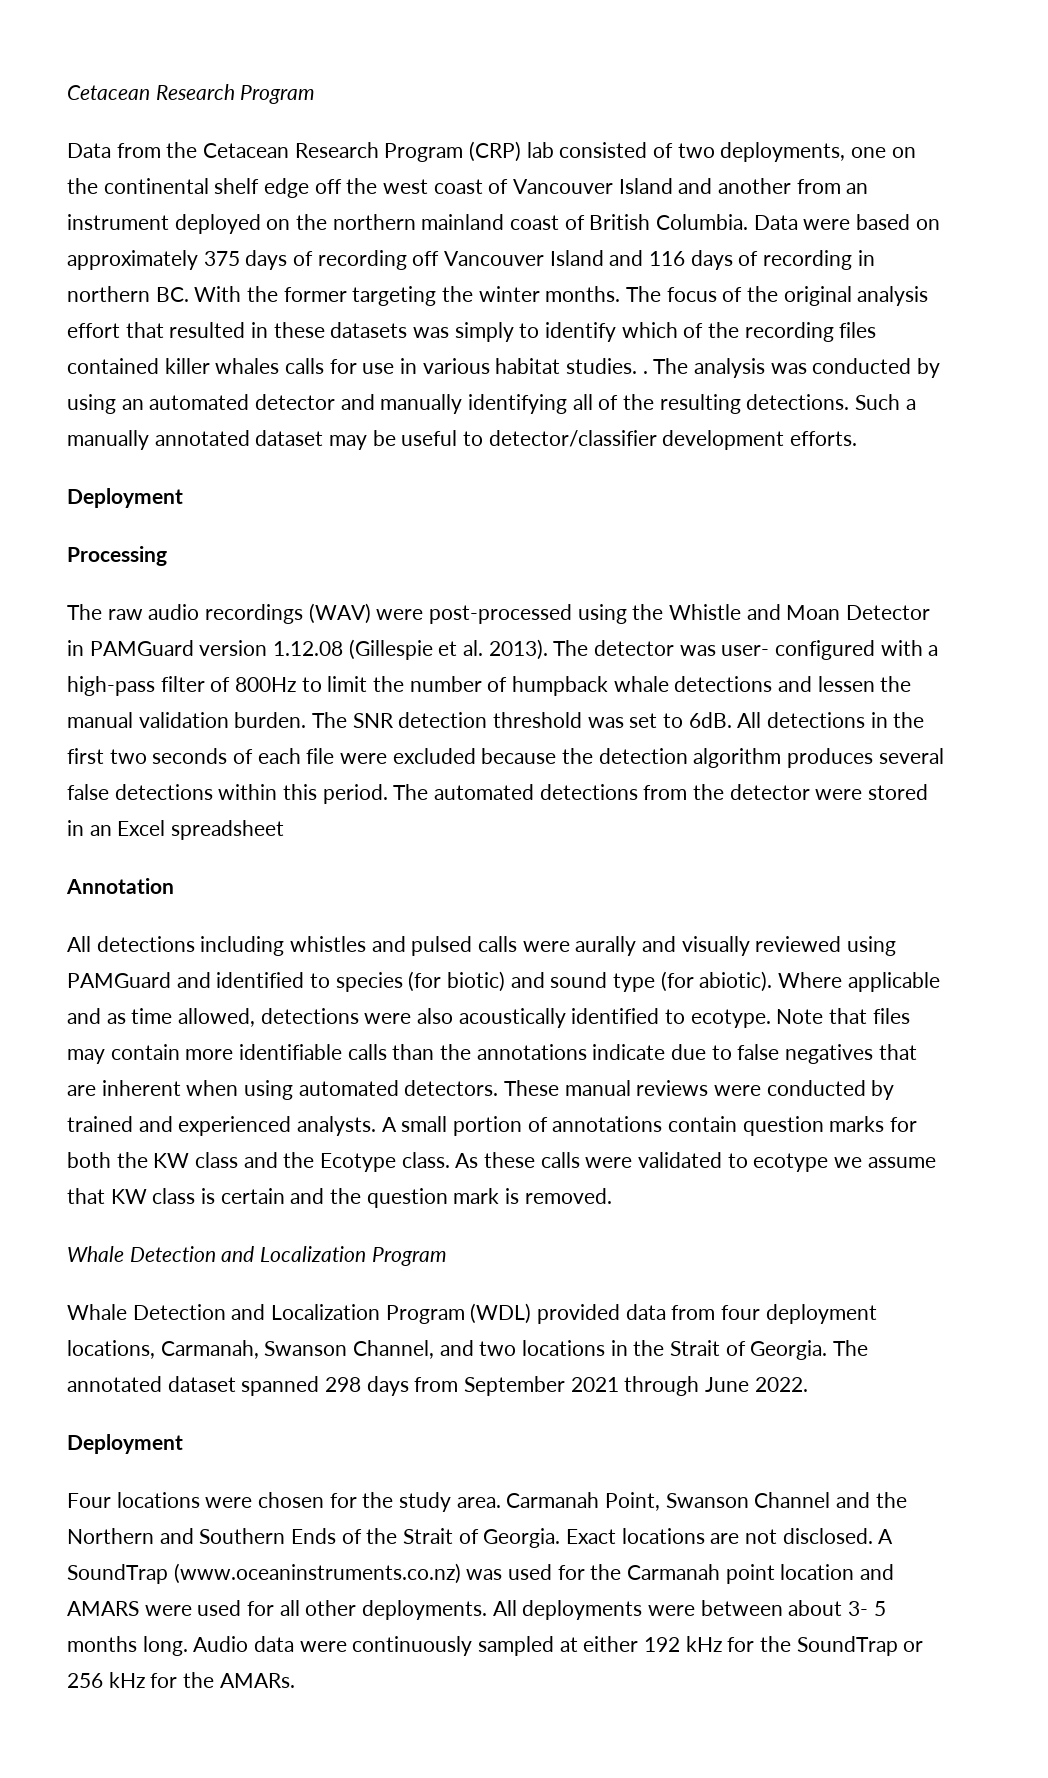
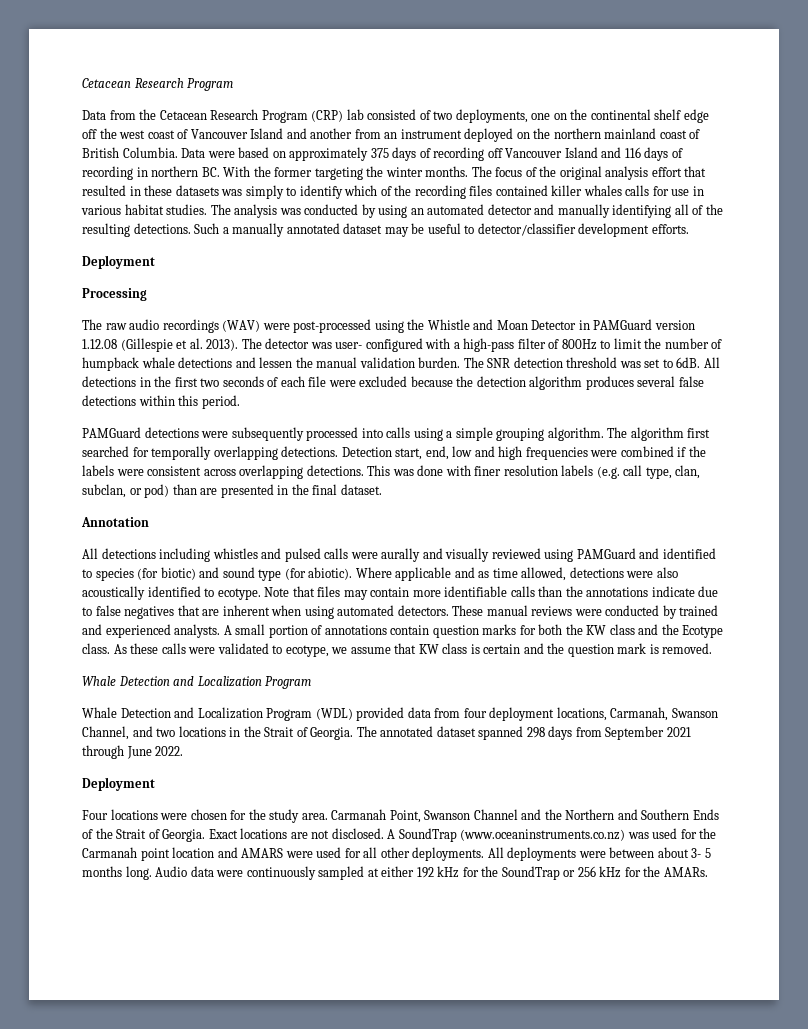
- The focus of the original analysis effort that resulted in these datasets was simply to identify which of the recording files contained killer whales calls for use in various habitat studies. .
+ The focus of the original analysis effort that resulted in these datasets was simply to identify which of the recording files contained killer whales calls for use in various habitat studies.
- All detections in the first two seconds of each file were excluded because the detection algorithm produces several false detections within this period. The automated detections from the detector were stored in an Excel spreadsheet
+ All detections in the first two seconds of each file were excluded because the detection algorithm produces several false detections within this period.
+ PAMGuard detections were subsequently processed into calls using a simple grouping algorithm. The algorithm first searched for temporally overlapping detections. Detection start, end, low and high frequencies were combined if the labels were consistent across overlapping detections. This was done with finer resolution labels (e.g. call type, clan, subclan, or pod) than are presented in the final dataset.
- As these calls were validated to ecotype we assume that KW class is certain and the question mark is removed.
+ As these calls were validated to ecotype, we assume that KW class is certain and the question mark is removed.

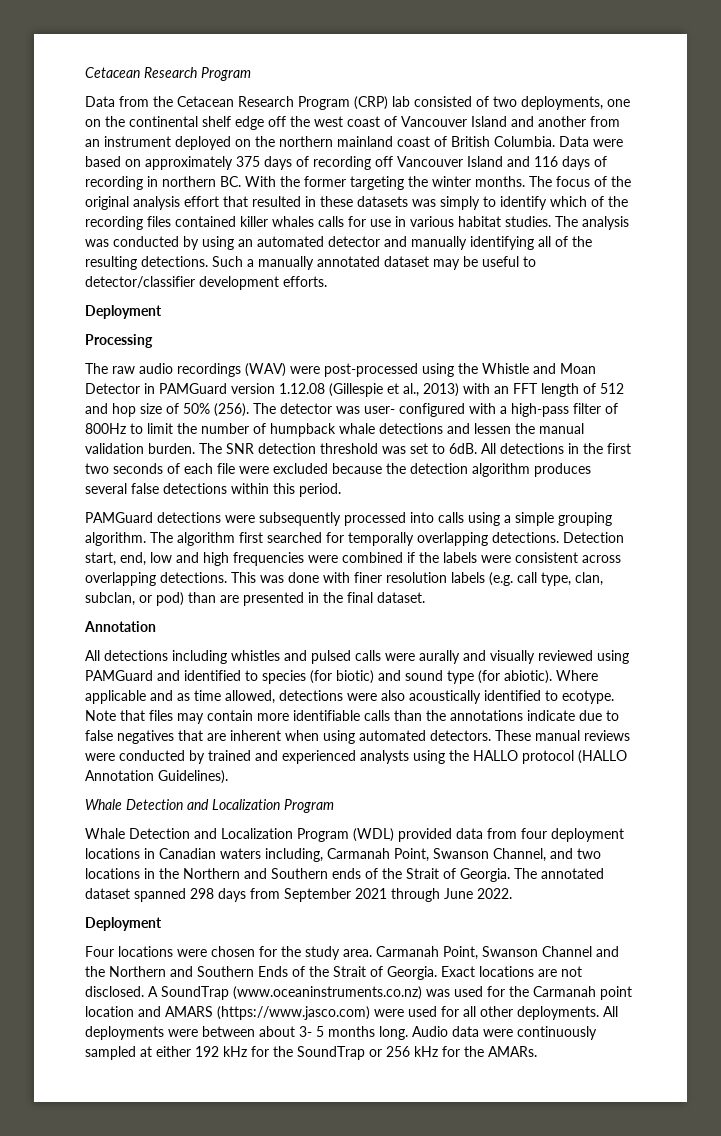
- The raw audio recordings (WAV) were post-processed using the Whistle and Moan Detector in PAMGuard version 1.12.08 (Gillespie et al. 2013).
+ The raw audio recordings (WAV) were post-processed using the Whistle and Moan Detector in PAMGuard version 1.12.08 (Gillespie et al., 2013) with an FFT length of 512 and hop size of 50% (256).
- These manual reviews were conducted by trained and experienced analysts. A small portion of annotations contain question marks for both the KW class and the Ecotype class. As these calls were validated to ecotype, we assume that KW class is certain and the question mark is removed.
+ These manual reviews were conducted by trained and experienced analysts using the HALLO protocol (HALLO Annotation Guidelines).
- Whale Detection and Localization Program (WDL) provided data from four deployment locations, Carmanah, Swanson Channel, and two locations in the Strait of Georgia.
+ Whale Detection and Localization Program (WDL) provided data from four deployment locations in Canadian waters including, Carmanah Point, Swanson Channel, and two locations in the Northern and Southern ends of the Strait of Georgia.
- A SoundTrap (www.oceaninstruments.co.nz) was used for the Carmanah point location and AMARS were used for all other deployments.
+ A SoundTrap (www.oceaninstruments.co.nz) was used for the Carmanah point location and AMARS (https://www.jasco.com) were used for all other deployments.

